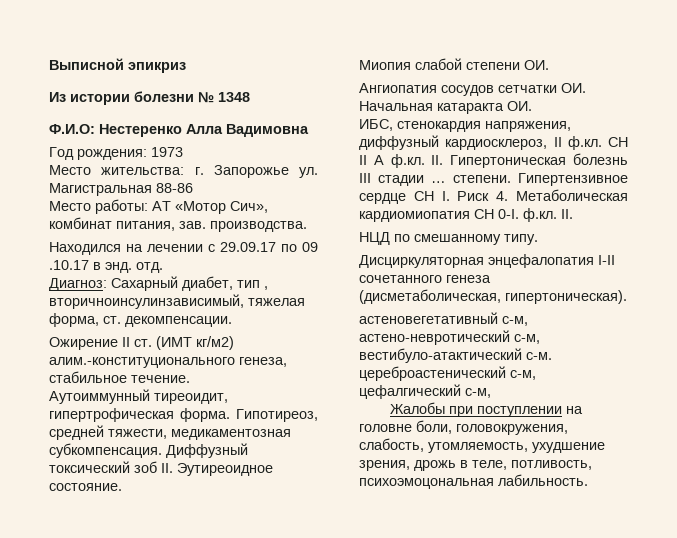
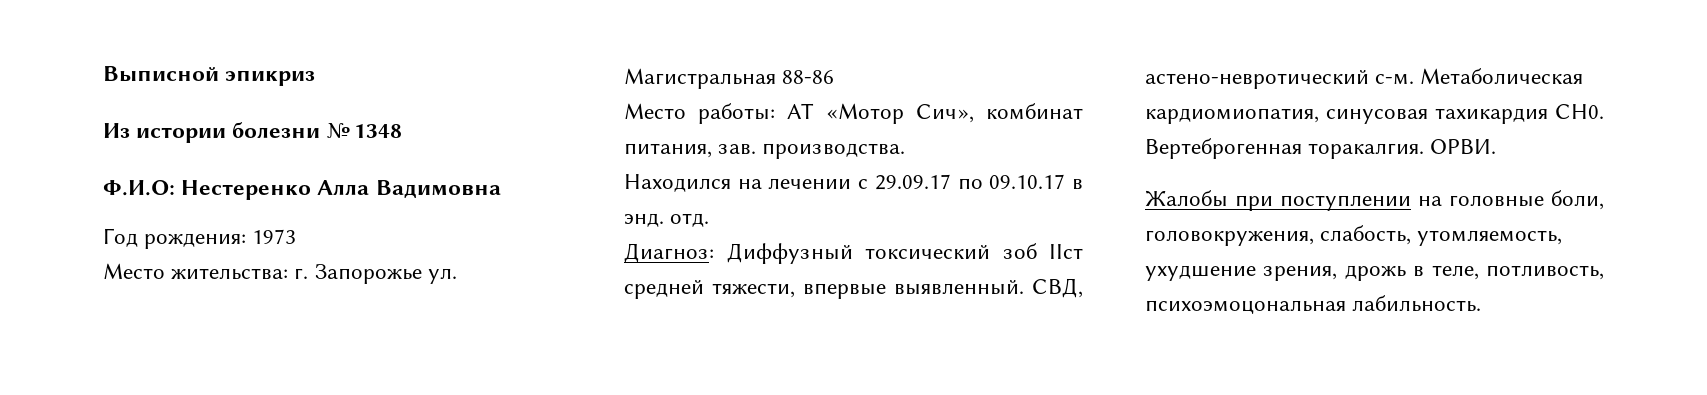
- Находился на лечении с 29.09.17 по 09 .10.17 в энд. отд.
+ Находился на лечении с 29.09.17 по 09.10.17 в энд. отд.
- Диагноз: Сахарный диабет, тип , вторичноинсулинзависимый, тяжелая форма, ст. декомпенсации.
- Ожирение II ст. (ИМТ кг/м2) алим.-конституционального генеза, стабильное течение.
- Аутоиммунный тиреоидит, гипертрофическая форма. Гипотиреоз, средней тяжести, медикаментозная субкомпенсация. Диффузный токсический зоб II. Эутиреоидное состояние.
- Миопия слабой степени ОИ.
- Ангиопатия сосудов сетчатки ОИ. Начальная катаракта ОИ.
- ИБС, стенокардия напряжения, диффузный кардиосклероз, II ф.кл. СН II А ф.кл. II. Гипертоническая болезнь III стадии … степени. Гипертензивное сердце СН I. Риск 4. Метаболическая кардиомиопатия СН 0-I. ф.кл. II.
- НЦД по смешанному типу.
- Дисциркуляторная энцефалопатия I-II сочетанного генеза (дисметаболическая, гипертоническая).
- астеновегетативный с-м, астено-невротический с-м, вестибуло-атактический с-м. цереброастенический с-м, цефалгический с-м,
+ Диагноз: Диффузный токсический зоб IIст средней тяжести, впервые выявленный. СВД, астено-невротический с-м. Метаболическая кардиомиопатия, синусовая тахикардия СН0. Вертеброгенная торакалгия. ОРВИ.
- Жалобы при поступлении на головне боли, головокружения, слабость, утомляемость, ухудшение зрения, дрожь в теле, потливость, психоэмоцональная лабильность.
+ Жалобы при поступлении на головные боли, головокружения, слабость, утомляемость, ухудшение зрения, дрожь в теле, потливость, психоэмоцональная лабильность.

